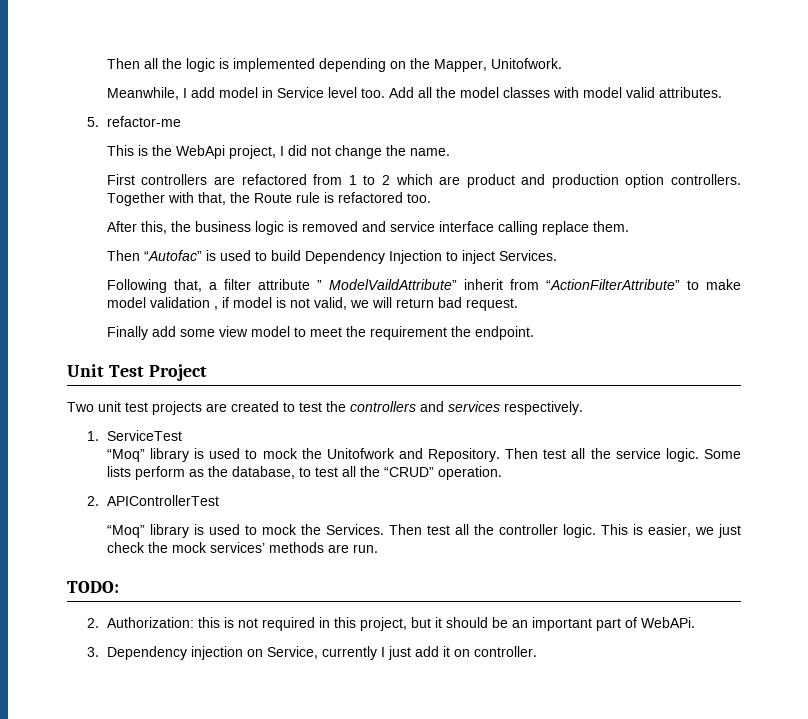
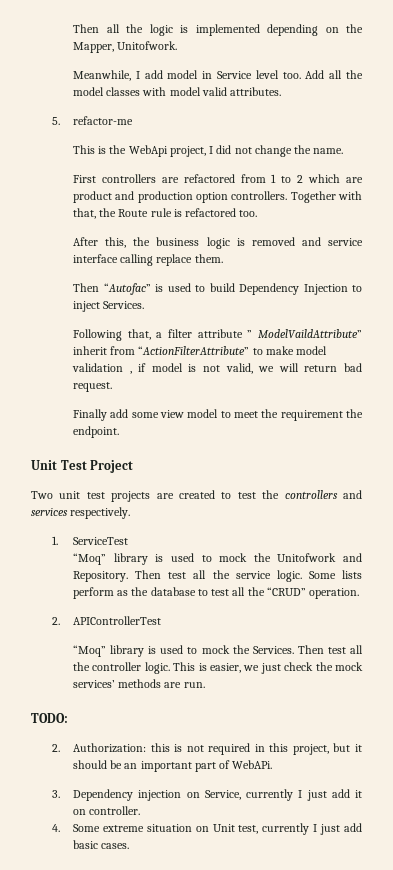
- Some lists perform as the database, to test all the “CRUD” operation.
+ Some lists perform as the database to test all the “CRUD” operation.
+ 4. Some extreme situation on Unit test, currently I just add basic cases.

